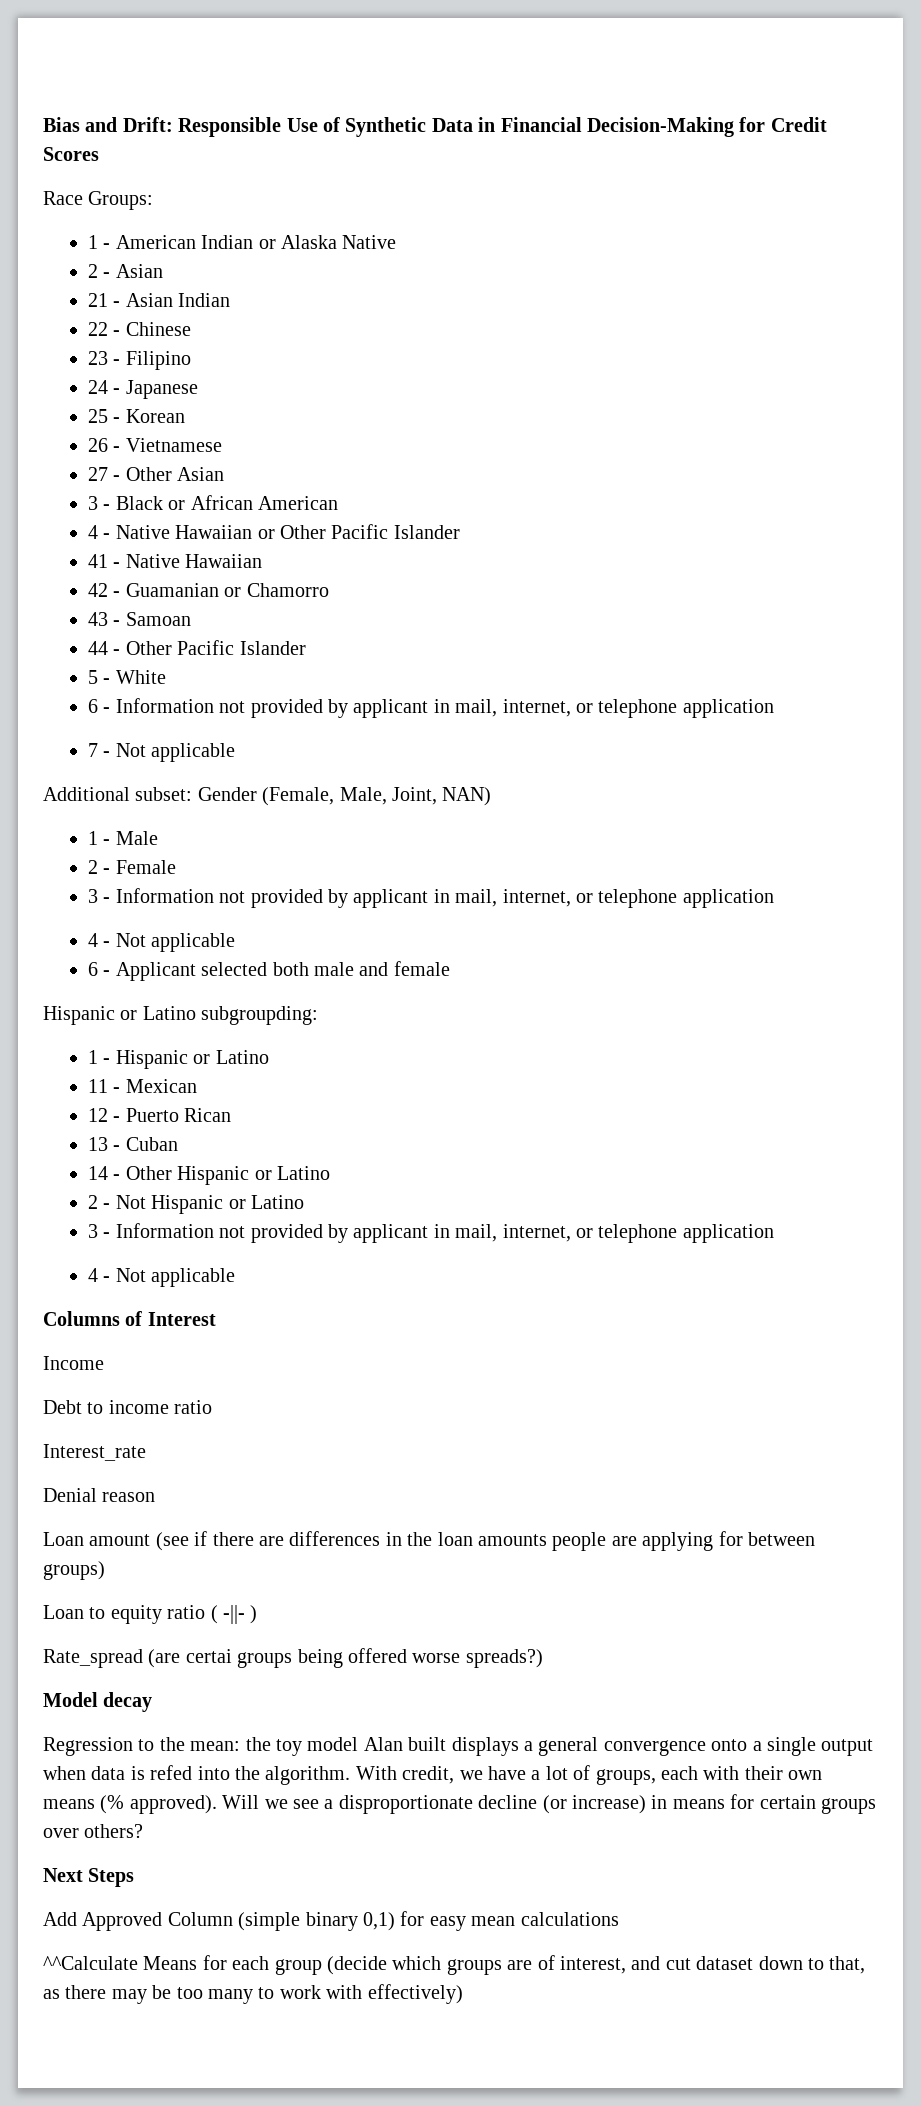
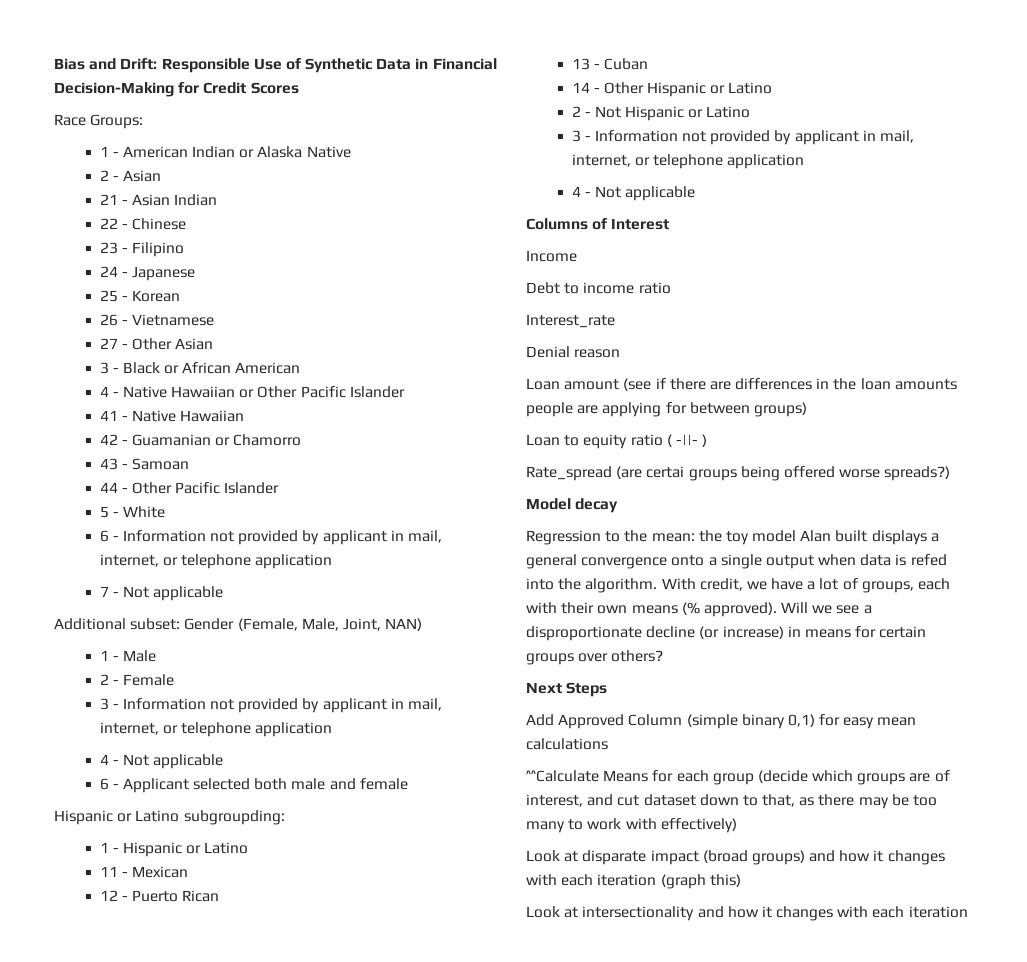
+ Look at disparate impact (broad groups) and how it changes with each iteration (graph this)
+ Look at intersectionality and how it changes with each iteration

